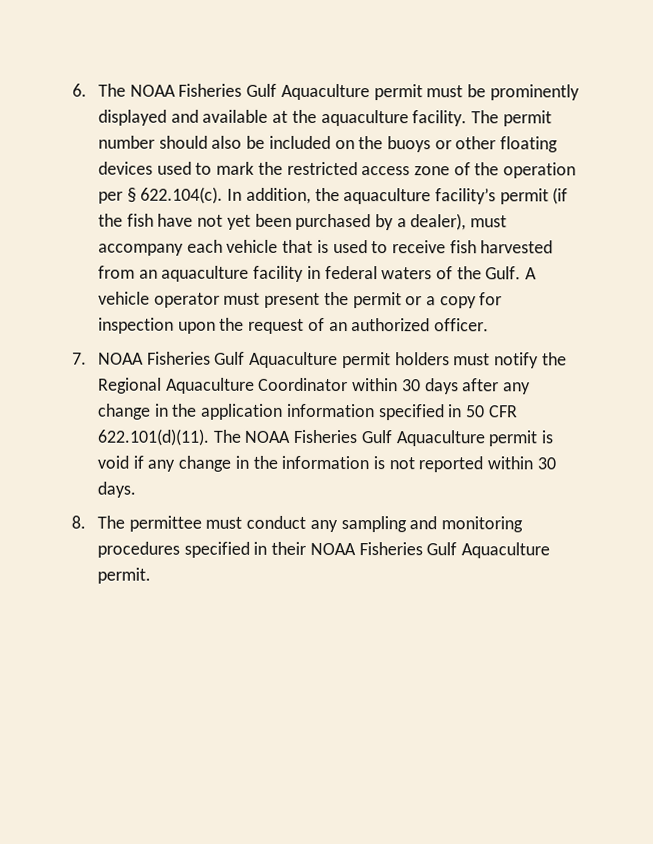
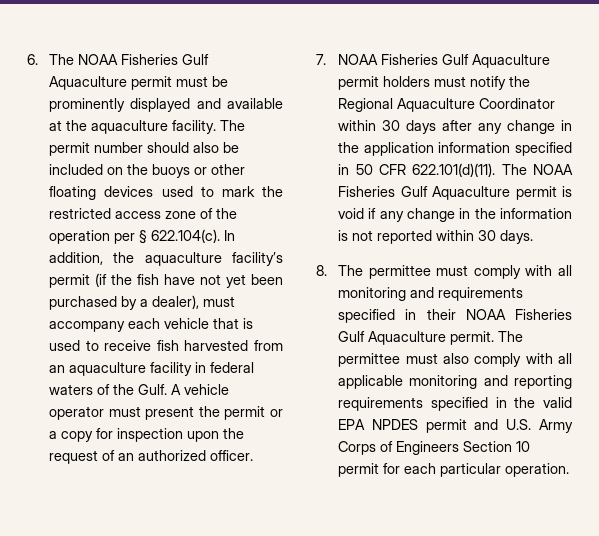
- 8. The permittee must conduct any sampling and monitoring procedures specified in their NOAA Fisheries Gulf Aquaculture permit.
+ 8. The permittee must comply with all monitoring and requirements specified in their NOAA Fisheries Gulf Aquaculture permit.
+ The permittee must also comply with all applicable monitoring and reporting requirements specified in the valid EPA NPDES permit and U.S. Army Corps of Engineers Section 10 permit for each particular operation.

